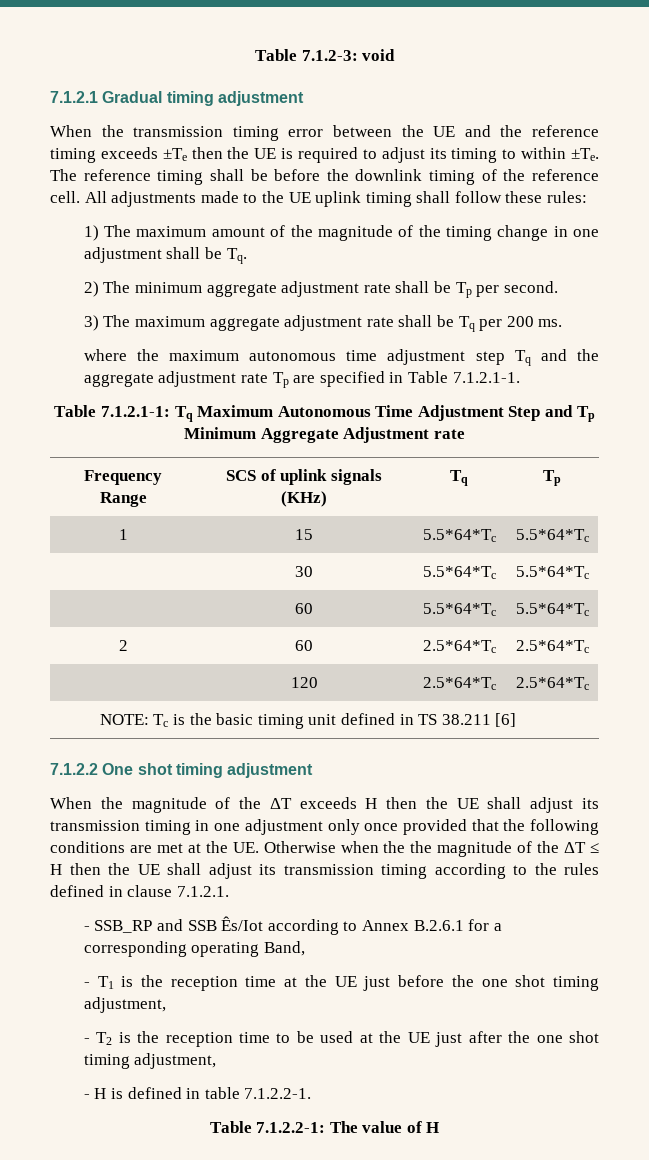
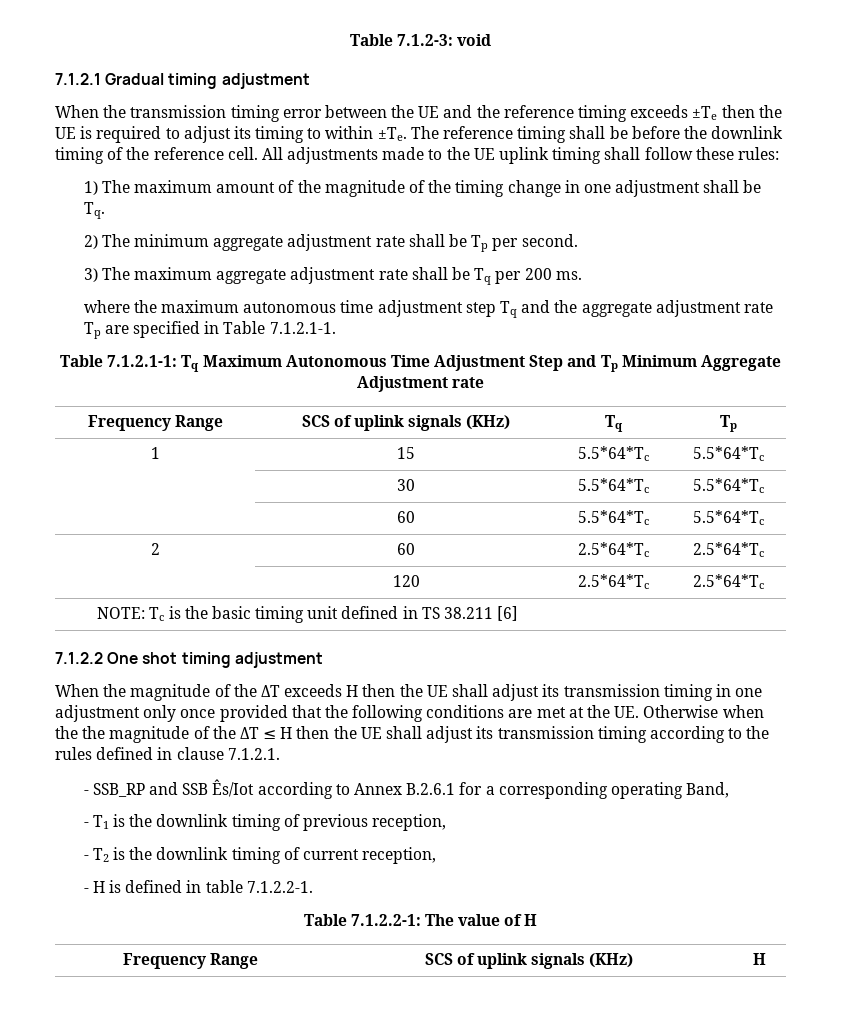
- - T1 is the reception time at the UE just before the one shot timing adjustment,
- - T2 is the reception time to be used at the UE just after the one shot timing adjustment,
+ - T1 is the downlink timing of previous reception,
+ - T2 is the downlink timing of current reception,
+ Frequency Range | SCS of uplink signals (KHz) | H

